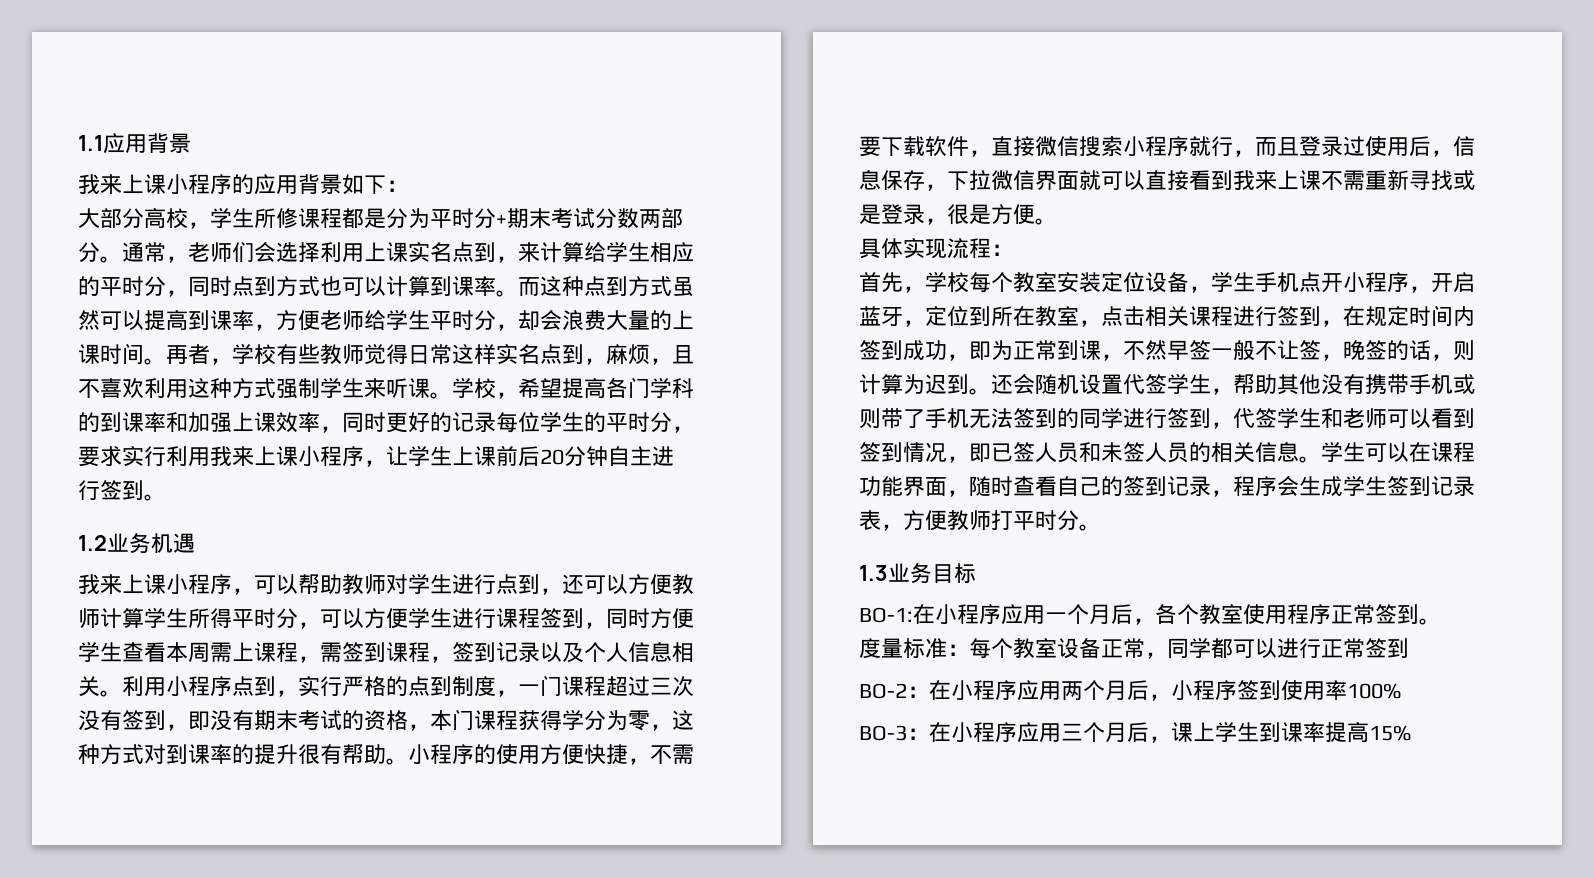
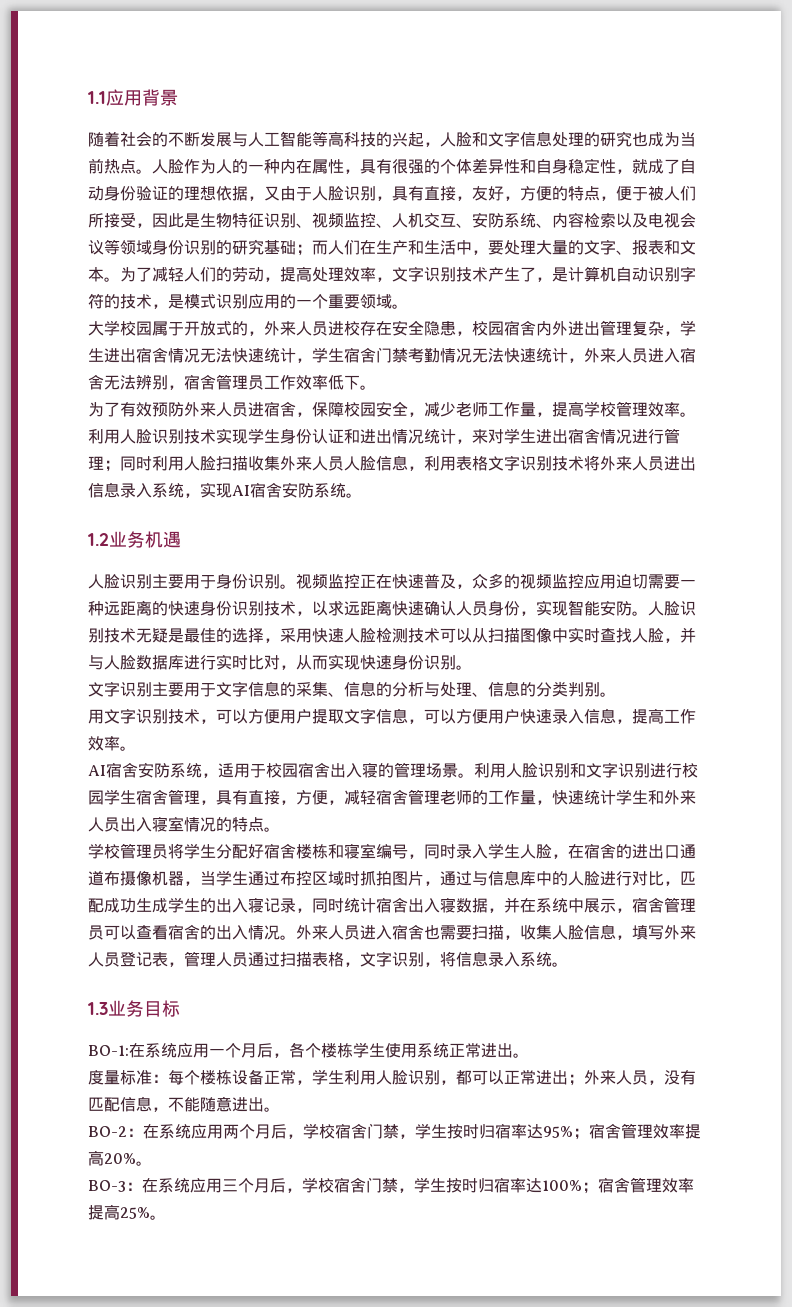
- 我来上课小程序的应用背景如下：
- 大部分高校，学生所修课程都是分为平时分+期末考试分数两部分。通常，老师们会选择利用上课实名点到，来计算给学生相应的平时分，同时点到方式也可以计算到课率。而这种点到方式虽然可以提高到课率，方便老师给学生平时分，却会浪费大量的上课时间。再者，学校有些教师觉得日常这样实名点到，麻烦，且不喜欢利用这种方式强制学生来听课。学校，希望提高各门学科的到课率和加强上课效率，同时更好的记录每位学生的平时分，要求实行利用我来上课小程序，让学生上课前后20分钟自主进行签到。
+ 随着社会的不断发展与人工智能等高科技的兴起，人脸和文字信息处理的研究也成为当前热点。人脸作为人的一种内在属性，具有很强的个体差异性和自身稳定性，就成了自动身份验证的理想依据，又由于人脸识别，具有直接，友好，方便的特点，便于被人们所接受，因此是生物特征识别、视频监控、人机交互、安防系统、内容检索以及电视会议等领域身份识别的研究基础；而人们在生产和生活中，要处理大量的文字、报表和文本。为了减轻人们的劳动，提高处理效率，文字识别技术产生了，是计算机自动识别字符的技术，是模式识别应用的一个重要领域。
+ 大学校园属于开放式的，外来人员进校存在安全隐患，校园宿舍内外进出管理复杂，学生进出宿舍情况无法快速统计，学生宿舍门禁考勤情况无法快速统计，外来人员进入宿舍无法辨别，宿舍管理员工作效率低下。
+ 为了有效预防外来人员进宿舍，保障校园安全，减少老师工作量，提高学校管理效率。利用人脸识别技术实现学生身份认证和进出情况统计，来对学生进出宿舍情况进行管理；同时利用人脸扫描收集外来人员人脸信息，利用表格文字识别技术将外来人员进出信息录入系统，实现AI宿舍安防系统。
  1.2业务机遇
- 我来上课小程序，可以帮助教师对学生进行点到，还可以方便教师计算学生所得平时分，可以方便学生进行课程签到，同时方便学生查看本周需上课程，需签到课程，签到记录以及个人信息相关。利用小程序点到，实行严格的点到制度，一门课程超过三次没有签到，即没有期末考试的资格，本门课程获得学分为零，这种方式对到课率的提升很有帮助。小程序的使用方便快捷，不需要下载软件，直接微信搜索小程序就行，而且登录过使用后，信息保存，下拉微信界面就可以直接看到我来上课不需重新寻找或是登录，很是方便。
- 具体实现流程：
- 首先，学校每个教室安装定位设备，学生手机点开小程序，开启蓝牙，定位到所在教室，点击相关课程进行签到，在规定时间内签到成功，即为正常到课，不然早签一般不让签，晚签的话，则计算为迟到。还会随机设置代签学生，帮助其他没有携带手机或则带了手机无法签到的同学进行签到，代签学生和老师可以看到签到情况，即已签人员和未签人员的相关信息。学生可以在课程功能界面，随时查看自己的签到记录，程序会生成学生签到记录表，方便教师打平时分。
+ 人脸识别主要用于身份识别。视频监控正在快速普及，众多的视频监控应用迫切需要一种远距离的快速身份识别技术，以求远距离快速确认人员身份，实现智能安防。人脸识别技术无疑是最佳的选择，采用快速人脸检测技术可以从扫描图像中实时查找人脸，并与人脸数据库进行实时比对，从而实现快速身份识别。
+ 文字识别主要用于文字信息的采集、信息的分析与处理、信息的分类判别。
+ 用文字识别技术，可以方便用户提取文字信息，可以方便用户快速录入信息，提高工作效率。
+ AI宿舍安防系统，适用于校园宿舍出入寝的管理场景。利用人脸识别和文字识别进行校园学生宿舍管理，具有直接，方便，减轻宿舍管理老师的工作量，快速统计学生和外来人员出入寝室情况的特点。
+ 学校管理员将学生分配好宿舍楼栋和寝室编号，同时录入学生人脸，在宿舍的进出口通道布摄像机器，当学生通过布控区域时抓拍图片，通过与信息库中的人脸进行对比，匹配成功生成学生的出入寝记录，同时统计宿舍出入寝数据，并在系统中展示，宿舍管理员可以查看宿舍的出入情况。外来人员进入宿舍也需要扫描，收集人脸信息，填写外来人员登记表，管理人员通过扫描表格，文字识别，将信息录入系统。
- BO-1:在小程序应用一个月后，各个教室使用程序正常签到。
+ BO-1:在系统应用一个月后，各个楼栋学生使用系统正常进出。
- 度量标准：每个教室设备正常，同学都可以进行正常签到
+ 度量标准：每个楼栋设备正常，学生利用人脸识别，都可以正常进出；外来人员，没有匹配信息，不能随意进出。
- BO-2：在小程序应用两个月后，小程序签到使用率100%
+ BO-2：在系统应用两个月后，学校宿舍门禁，学生按时归宿率达95%；宿舍管理效率提高20%。
- BO-3：在小程序应用三个月后，课上学生到课率提高15%
+ BO-3：在系统应用三个月后，学校宿舍门禁，学生按时归宿率达100%；宿舍管理效率提高25%。

